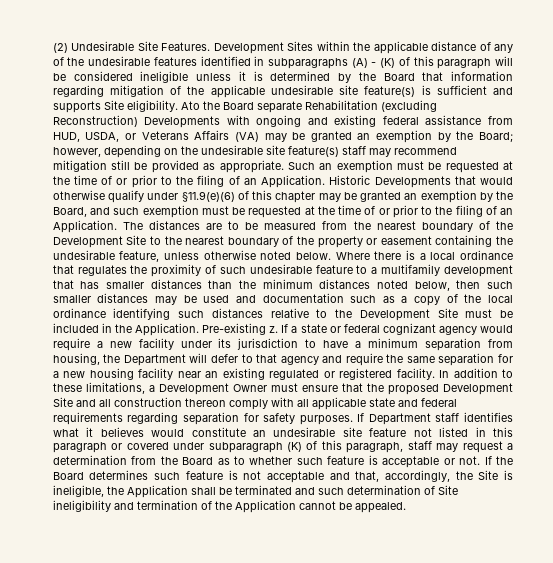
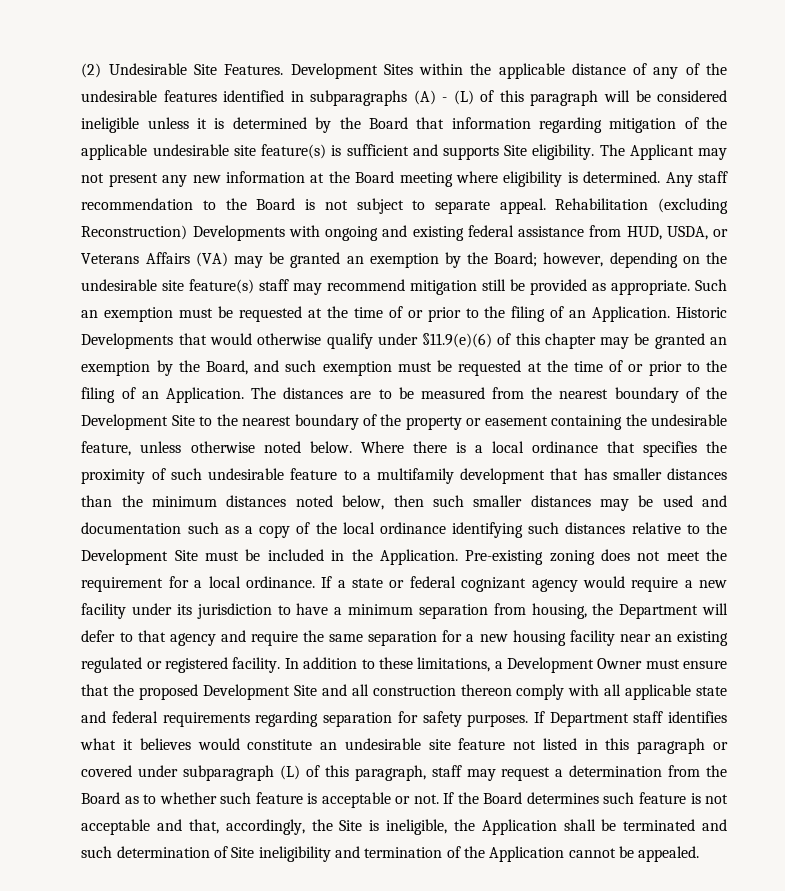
- Development Sites within the applicable distance of any of the undesirable features identified in subparagraphs (A) - (K) of this paragraph will be considered ineligible unless it is determined by the Board that information regarding mitigation of the applicable undesirable site feature(s) is sufficient and supports Site eligibility.
+ Development Sites within the applicable distance of any of the undesirable features identified in subparagraphs (A) - (L) of this paragraph will be considered ineligible unless it is determined by the Board that information regarding mitigation of the applicable undesirable site feature(s) is sufficient and supports Site eligibility.
- Ato the Board separate Rehabilitation (excluding Reconstruction) Developments with ongoing and existing federal assistance from HUD, USDA, or Veterans Affairs (VA) may be granted an exemption by the Board; however, depending on the undesirable site feature(s) staff may recommend mitigation still be provided as appropriate.
+ The Applicant may not present any new information at the Board meeting where eligibility is determined. Any staff recommendation to the Board is not subject to separate appeal. Rehabilitation (excluding Reconstruction) Developments with ongoing and existing federal assistance from HUD, USDA, or Veterans Affairs (VA) may be granted an exemption by the Board; however, depending on the undesirable site feature(s) staff may recommend mitigation still be provided as appropriate.
- Where there is a local ordinance that regulates the proximity of such undesirable feature to a multifamily development that has smaller distances than the minimum distances noted below, then such smaller distances may be used and documentation such as a copy of the local ordinance identifying such distances relative to the Development Site must be included in the Application.
+ Where there is a local ordinance that specifies the proximity of such undesirable feature to a multifamily development that has smaller distances than the minimum distances noted below, then such smaller distances may be used and documentation such as a copy of the local ordinance identifying such distances relative to the Development Site must be included in the Application.
- Pre-existing z.
+ Pre-existing zoning does not meet the requirement for a local ordinance.
- If Department staff identifies what it believes would constitute an undesirable site feature not listed in this paragraph or covered under subparagraph (K) of this paragraph, staff may request a determination from the Board as to whether such feature is acceptable or not.
+ If Department staff identifies what it believes would constitute an undesirable site feature not listed in this paragraph or covered under subparagraph (L) of this paragraph, staff may request a determination from the Board as to whether such feature is acceptable or not.

